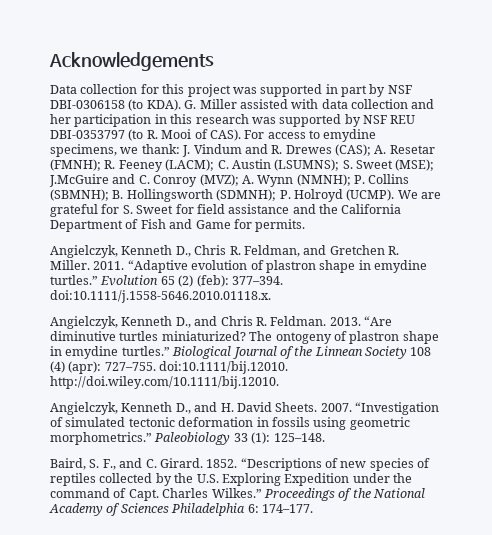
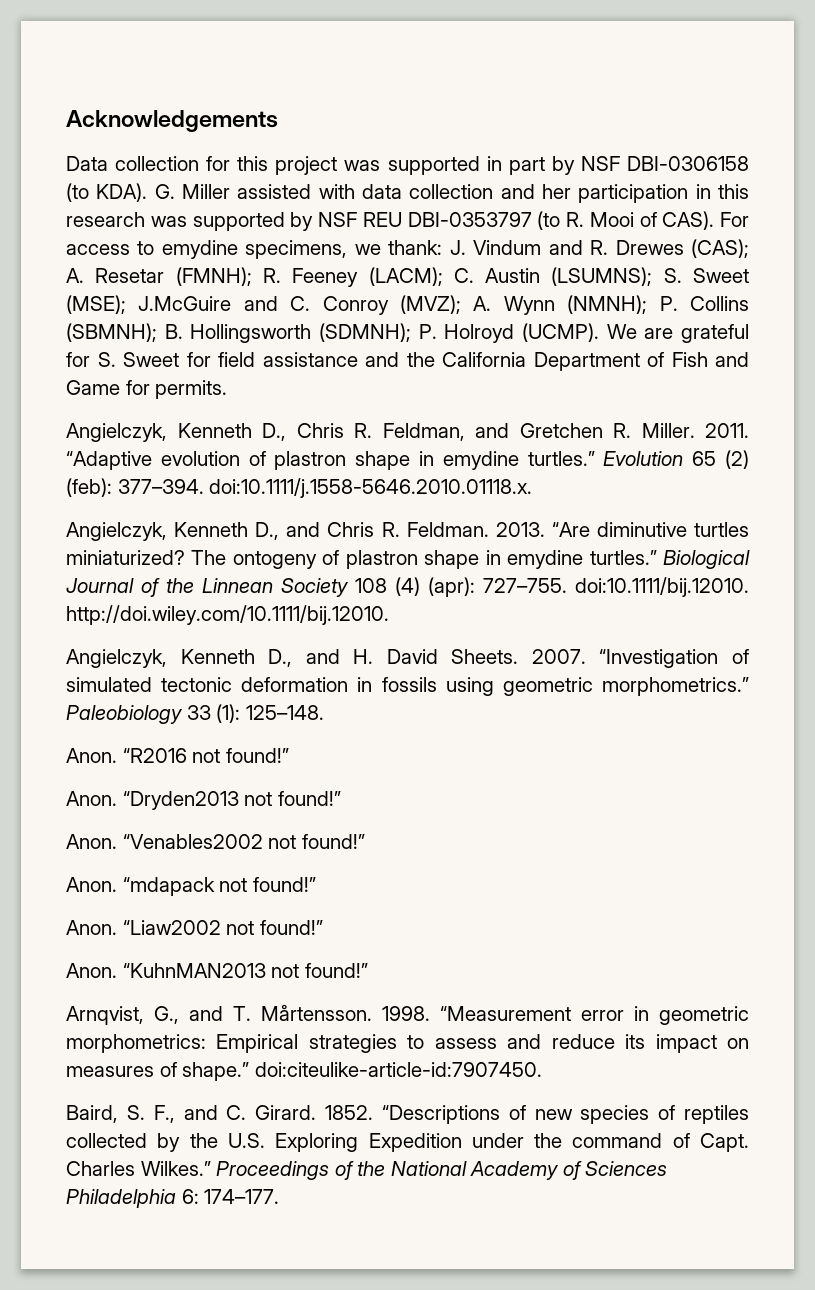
+ Anon. “R2016 not found!”
+ Anon. “Dryden2013 not found!”
+ Anon. “Venables2002 not found!”
+ Anon. “mdapack not found!”
+ Anon. “Liaw2002 not found!”
+ Anon. “KuhnMAN2013 not found!”
+ Arnqvist, G., and T. Mårtensson. 1998. “Measurement error in geometric morphometrics: Empirical strategies to assess and reduce its impact on measures of shape.” doi:citeulike-article-id:7907450.

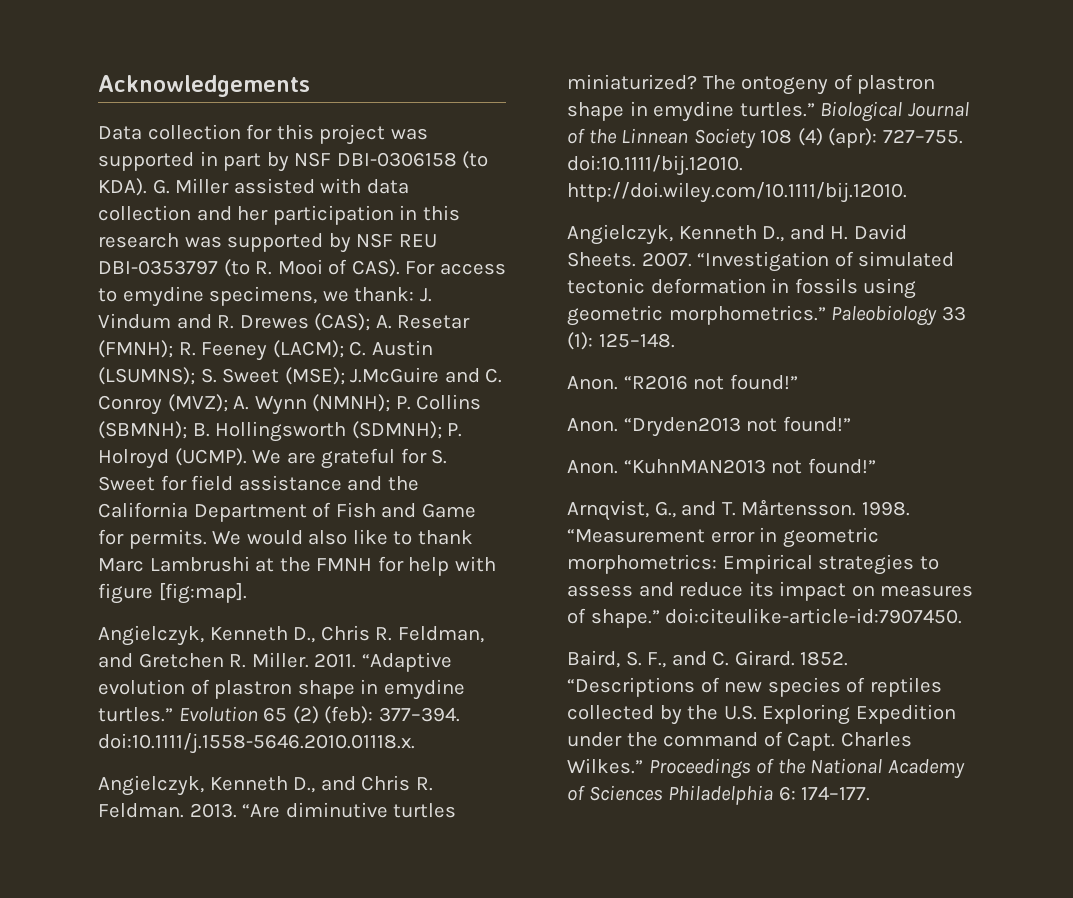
+ We would also like to thank Marc Lambrushi at the FMNH for help with figure [fig:map].
- Anon. “Venables2002 not found!”
- Anon. “mdapack not found!”
- Anon. “Liaw2002 not found!”

